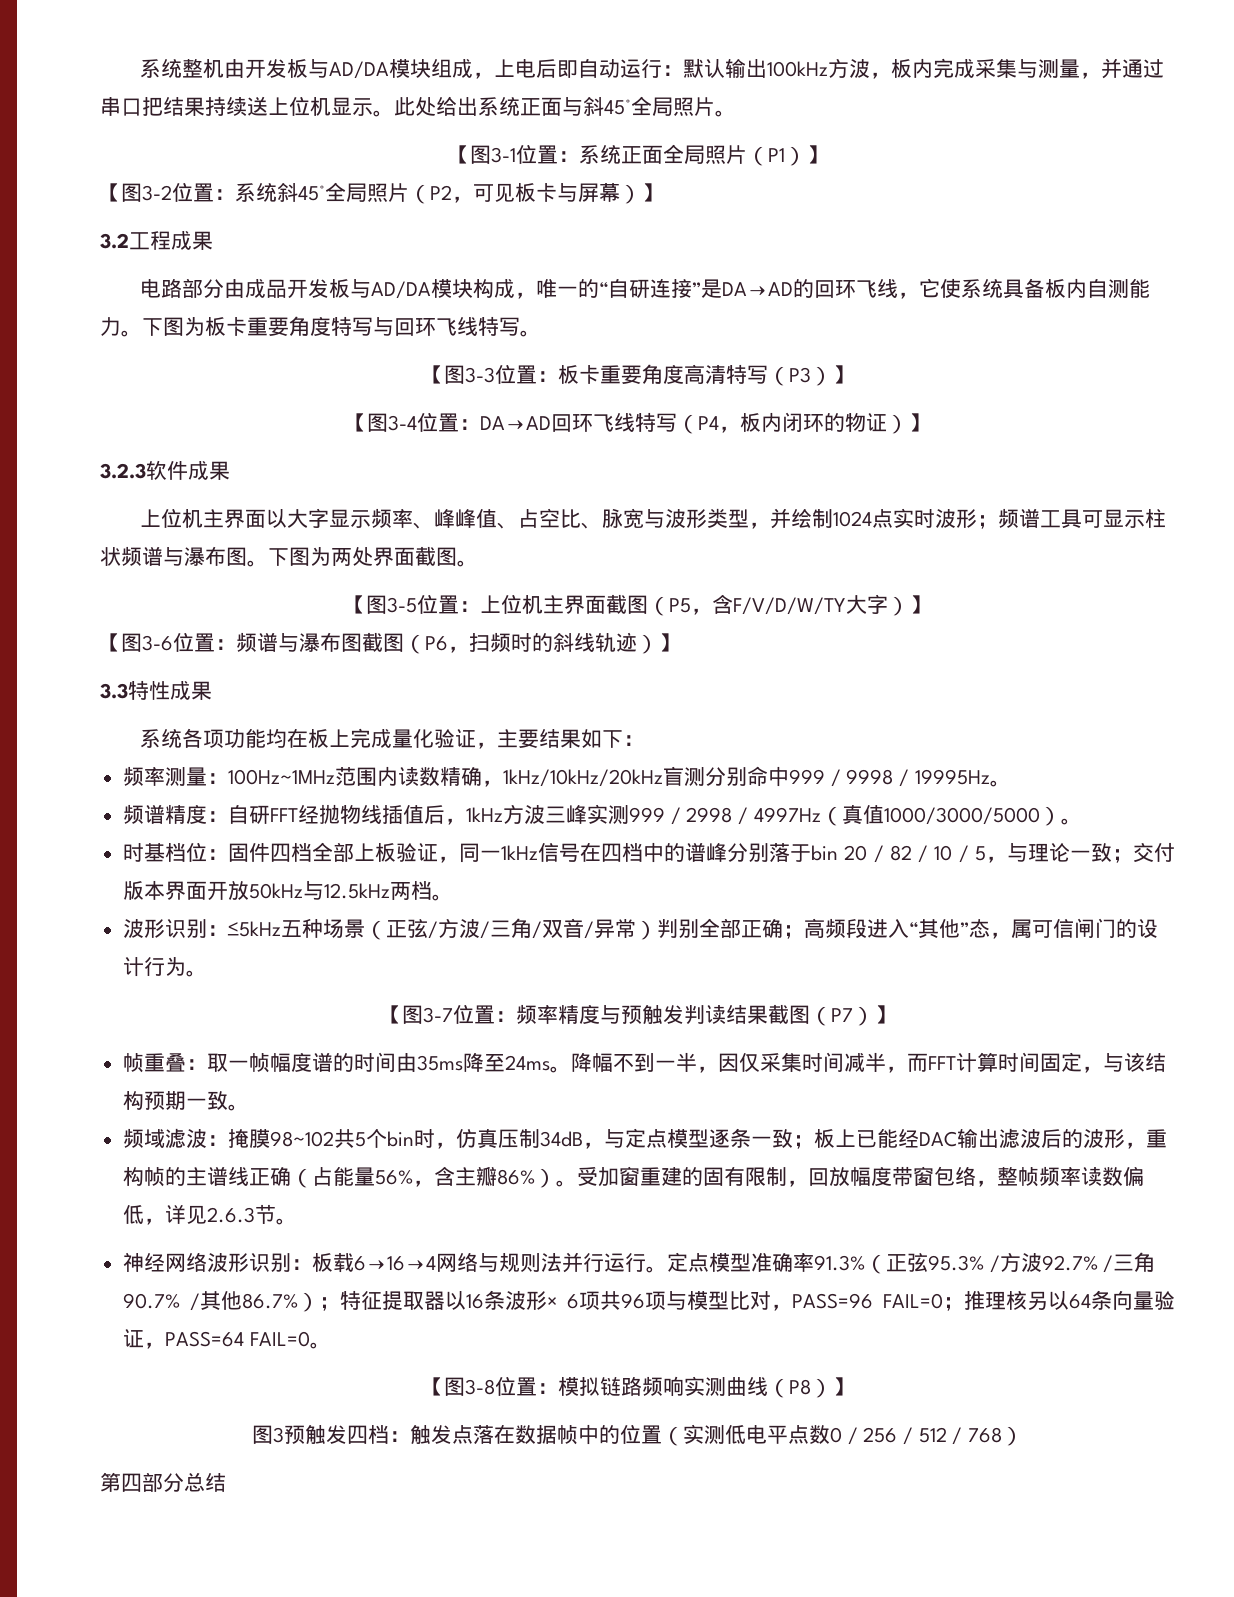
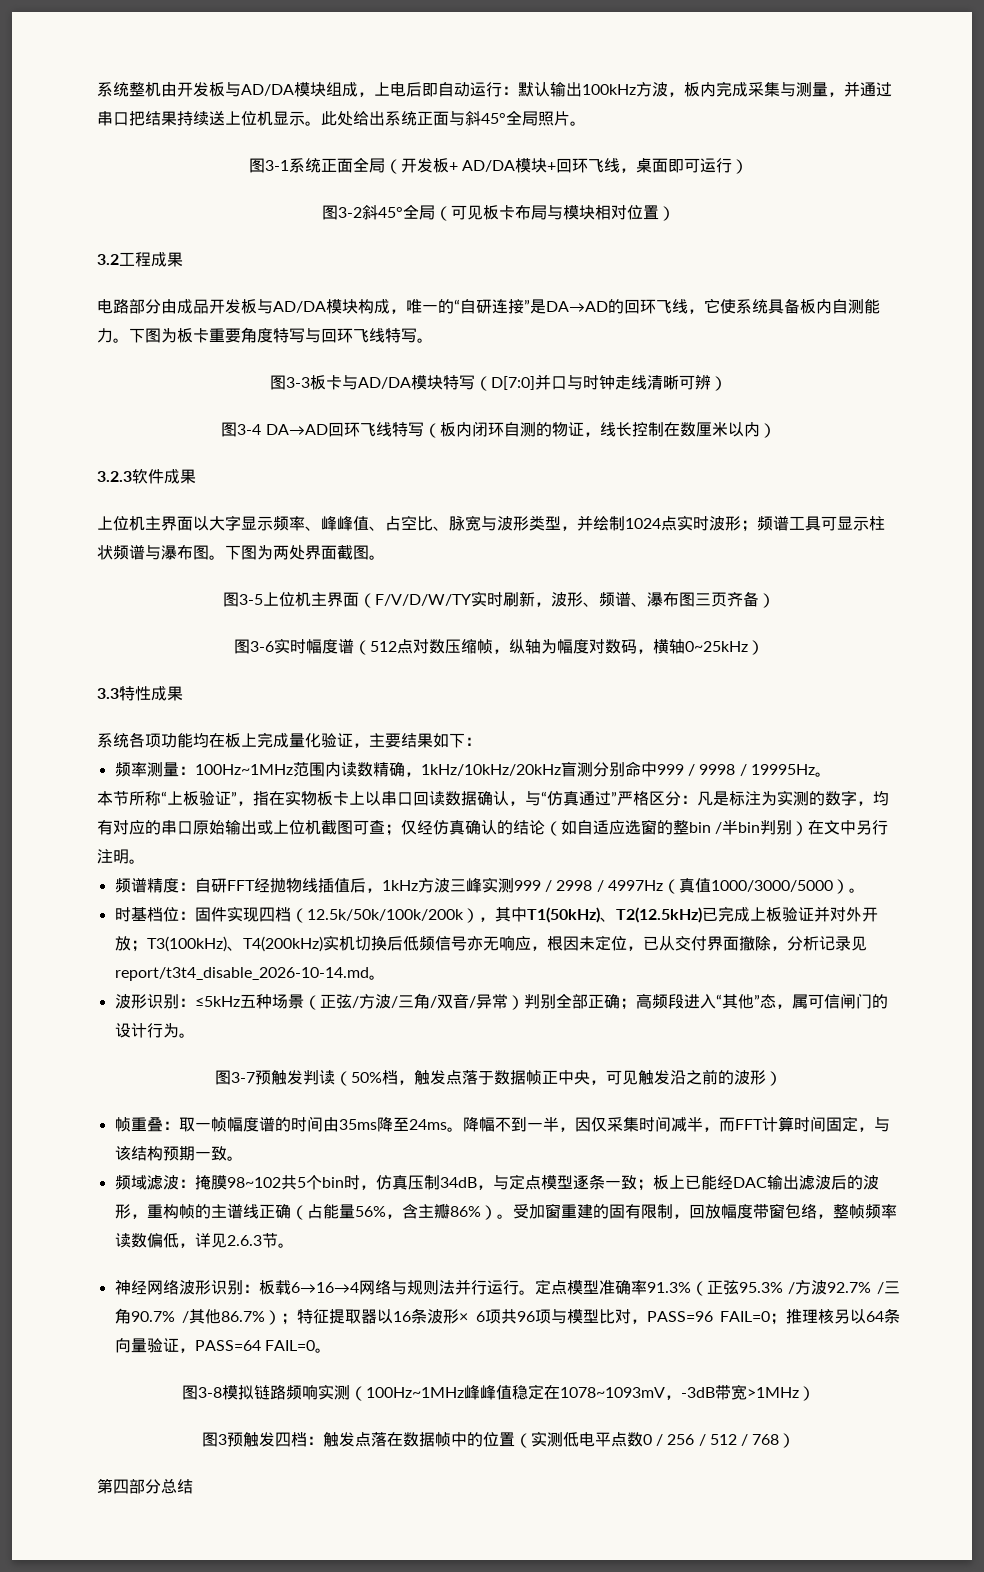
- 【图3-1位置：系统正面全局照片（P1）】
- 【图3-2位置：系统斜45°全局照片（P2，可见板卡与屏幕）】
+ 图3-1系统正面全局（开发板+ AD/DA模块+回环飞线，桌面即可运行）
+ 图3-2斜45°全局（可见板卡布局与模块相对位置）
- 【图3-3位置：板卡重要角度高清特写（P3）】
- 【图3-4位置：DA→AD回环飞线特写（P4，板内闭环的物证）】
+ 图3-3板卡与AD/DA模块特写（D[7:0]并口与时钟走线清晰可辨）
+ 图3-4 DA→AD回环飞线特写（板内闭环自测的物证，线长控制在数厘米以内）
- 【图3-5位置：上位机主界面截图（P5，含F/V/D/W/TY大字）】
- 【图3-6位置：频谱与瀑布图截图（P6，扫频时的斜线轨迹）】
+ 图3-5上位机主界面（F/V/D/W/TY实时刷新，波形、频谱、瀑布图三页齐备）
+ 图3-6实时幅度谱（512点对数压缩帧，纵轴为幅度对数码，横轴0~25kHz）
+ 本节所称“上板验证”，指在实物板卡上以串口回读数据确认，与“仿真通过”严格区分：凡是标注为实测的数字，均有对应的串口原始输出或上位机截图可查；仅经仿真确认的结论（如自适应选窗的整bin /半bin判别）在文中另行注明。
- 时基档位：固件四档全部上板验证，同一1kHz信号在四档中的谱峰分别落于bin 20 / 82 / 10 / 5，与理论一致；交付版本界面开放50kHz与12.5kHz两档。
+ 时基档位：固件实现四档（12.5k/50k/100k/200k），其中T1(50kHz)、T2(12.5kHz)已完成上板验证并对外开放；T3(100kHz)、T4(200kHz)实机切换后低频信号亦无响应，根因未定位，已从交付界面撤除，分析记录见report/t3t4_disable_2026-10-14.md。
- 【图3-7位置：频率精度与预触发判读结果截图（P7）】
+ 图3-7预触发判读（50%档，触发点落于数据帧正中央，可见触发沿之前的波形）
- 【图3-8位置：模拟链路频响实测曲线（P8）】
+ 图3-8模拟链路频响实测（100Hz~1MHz峰峰值稳定在1078~1093mV，-3dB带宽>1MHz）

